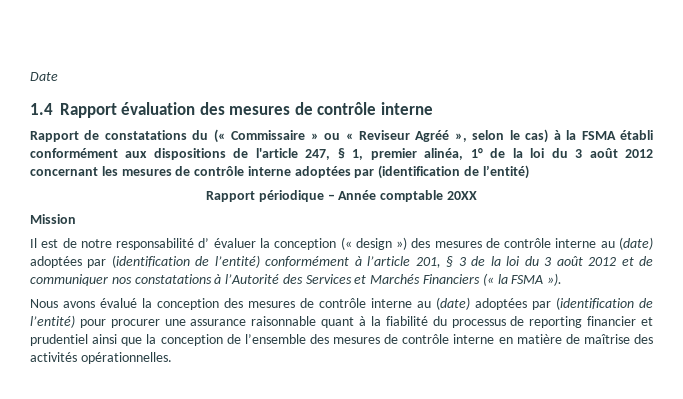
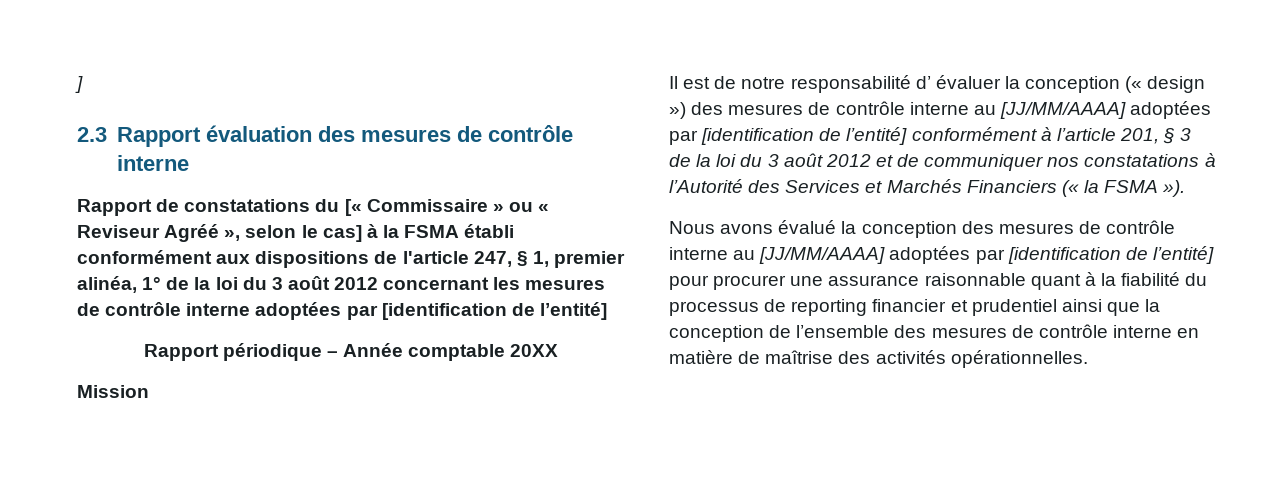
- Date
- 1.4 Rapport évaluation des mesures de contrôle interne
+ ]
+ 2.3 Rapport évaluation des mesures de contrôle interne
- Rapport de constatations du (« Commissaire » ou « Reviseur Agréé », selon le cas) à la FSMA établi conformément aux dispositions de l'article 247, § 1, premier alinéa, 1° de la loi du 3 août 2012 concernant les mesures de contrôle interne adoptées par (identification de l’entité)
+ Rapport de constatations du [« Commissaire » ou « Reviseur Agréé », selon le cas] à la FSMA établi conformément aux dispositions de l'article 247, § 1, premier alinéa, 1° de la loi du 3 août 2012 concernant les mesures de contrôle interne adoptées par [identification de l’entité]
- Il est de notre responsabilité d’ évaluer la conception (« design ») des mesures de contrôle interne au (date) adoptées par (identification de l’entité) conformément à l’article 201, § 3 de la loi du 3 août 2012 et de communiquer nos constatations à l’Autorité des Services et Marchés Financiers (« la FSMA »).
+ Il est de notre responsabilité d’ évaluer la conception (« design ») des mesures de contrôle interne au [JJ/MM/AAAA] adoptées par [identification de l’entité] conformément à l’article 201, § 3 de la loi du 3 août 2012 et de communiquer nos constatations à l’Autorité des Services et Marchés Financiers (« la FSMA »).
- Nous avons évalué la conception des mesures de contrôle interne au (date) adoptées par (identification de l’entité) pour procurer une assurance raisonnable quant à la fiabilité du processus de reporting financier et prudentiel ainsi que la conception de l’ensemble des mesures de contrôle interne en matière de maîtrise des activités opérationnelles.
+ Nous avons évalué la conception des mesures de contrôle interne au [JJ/MM/AAAA] adoptées par [identification de l’entité] pour procurer une assurance raisonnable quant à la fiabilité du processus de reporting financier et prudentiel ainsi que la conception de l’ensemble des mesures de contrôle interne en matière de maîtrise des activités opérationnelles.

